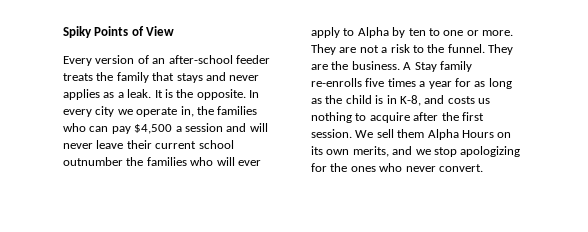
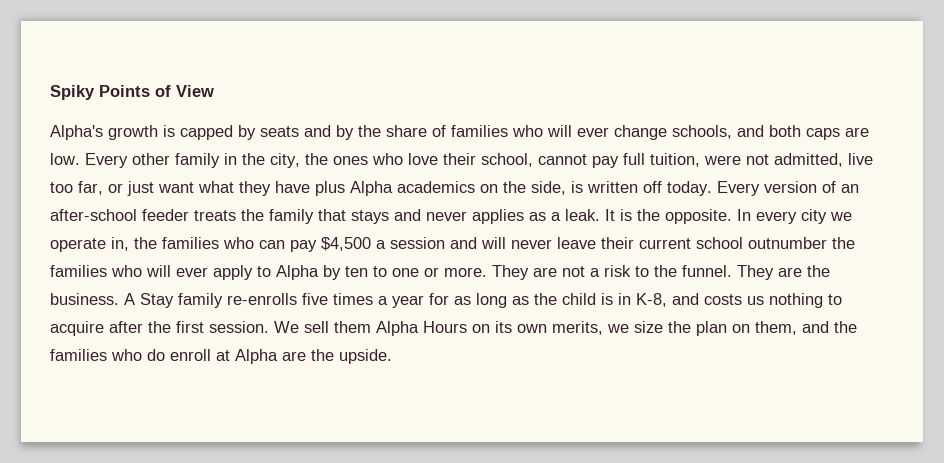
+ Alpha's growth is capped by seats and by the share of families who will ever change schools, and both caps are low. Every other family in the city, the ones who love their school, cannot pay full tuition, were not admitted, live too far, or just want what they have plus Alpha academics on the side, is written off today.
- We sell them Alpha Hours on its own merits, and we stop apologizing for the ones who never convert.
+ We sell them Alpha Hours on its own merits, we size the plan on them, and the families who do enroll at Alpha are the upside.

